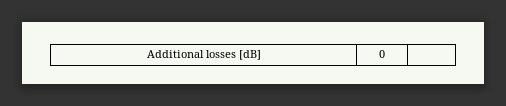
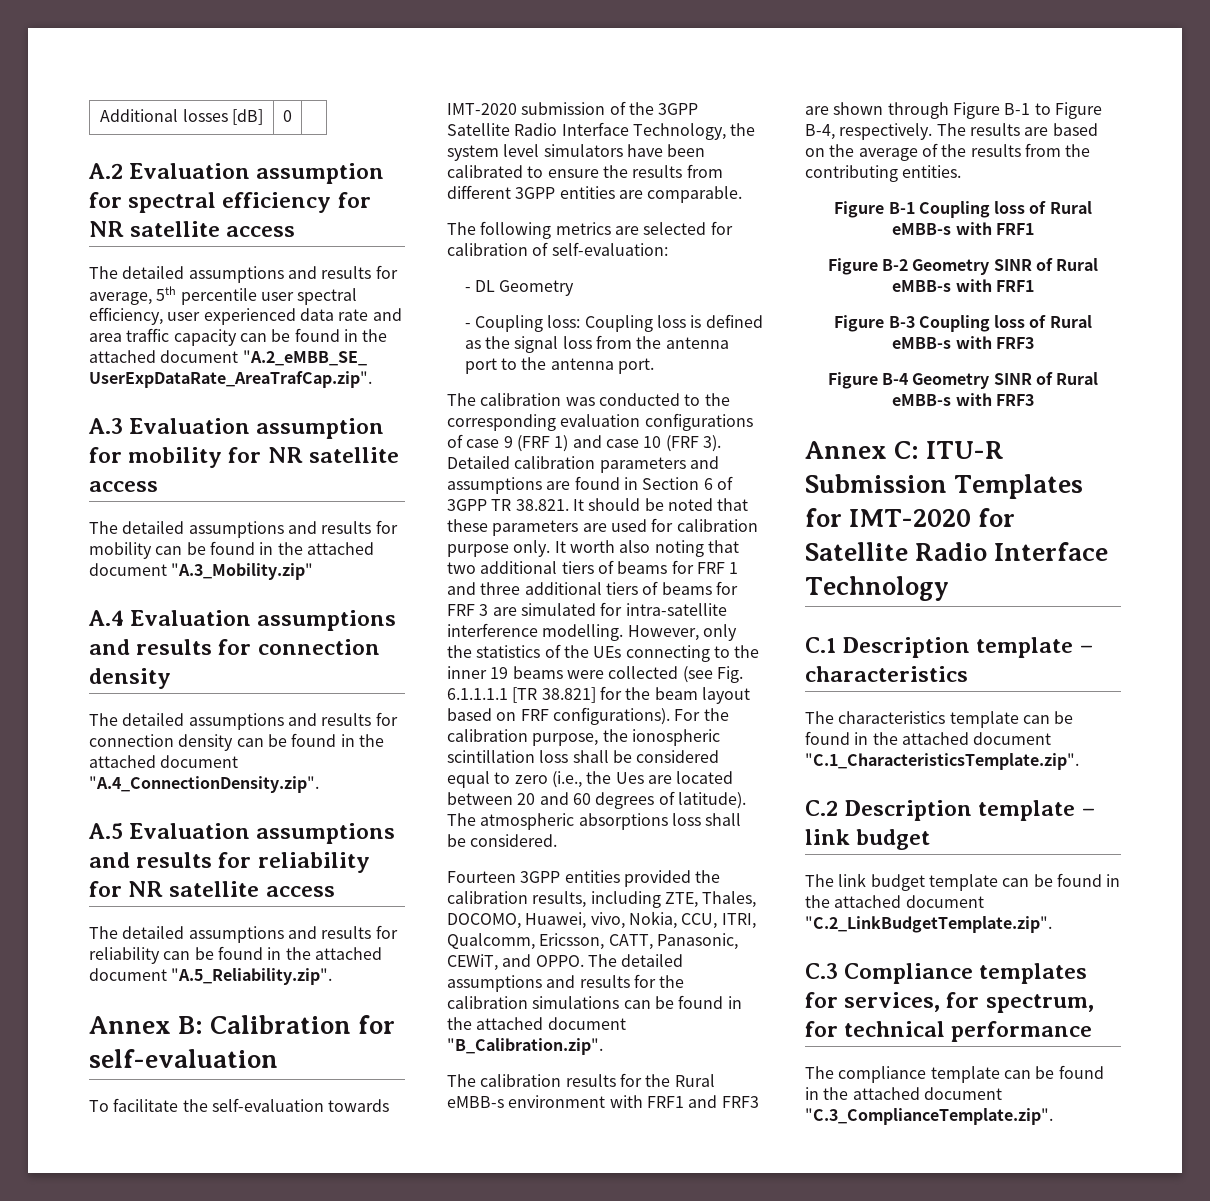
+ A.2 Evaluation assumption for spectral efficiency for NR satellite access
+ The detailed assumptions and results for average, 5th percentile user spectral efficiency, user experienced data rate and area traffic capacity can be found in the attached document "A.2_eMBB_SE_ UserExpDataRate_AreaTrafCap.zip".
+ A.3 Evaluation assumption for mobility for NR satellite access
+ The detailed assumptions and results for mobility can be found in the attached document "A.3_Mobility.zip"
+ A.4 Evaluation assumptions and results for connection density
+ The detailed assumptions and results for connection density can be found in the attached document "A.4_ConnectionDensity.zip".
+ A.5 Evaluation assumptions and results for reliability for NR satellite access
+ The detailed assumptions and results for reliability can be found in the attached document "A.5_Reliability.zip".
+ Annex B: Calibration for self-evaluation
+ To facilitate the self-evaluation towards IMT-2020 submission of the 3GPP Satellite Radio Interface Technology, the system level simulators have been calibrated to ensure the results from different 3GPP entities are comparable.
+ The following metrics are selected for calibration of self-evaluation:
+ - DL Geometry
+ - Coupling loss: Coupling loss is defined as the signal loss from the antenna port to the antenna port.
+ The calibration was conducted to the corresponding evaluation configurations of case 9 (FRF 1) and case 10 (FRF 3). Detailed calibration parameters and assumptions are found in Section 6 of 3GPP TR 38.821. It should be noted that these parameters are used for calibration purpose only. It worth also noting that two additional tiers of beams for FRF 1 and three additional tiers of beams for FRF 3 are simulated for intra-satellite interference modelling. However, only the statistics of the UEs connecting to the inner 19 beams were collected (see Fig. 6.1.1.1.1 [TR 38.821] for the beam layout based on FRF configurations). For the calibration purpose, the ionospheric scintillation loss shall be considered equal to zero (i.e., the Ues are located between 20 and 60 degrees of latitude). The atmospheric absorptions loss shall be considered.
+ Fourteen 3GPP entities provided the calibration results, including ZTE, Thales, DOCOMO, Huawei, vivo, Nokia, CCU, ITRI, Qualcomm, Ericsson, CATT, Panasonic, CEWiT, and OPPO. The detailed assumptions and results for the calibration simulations can be found in the attached document "B_Calibration.zip".
+ The calibration results for the Rural eMBB-s environment with FRF1 and FRF3 are shown through Figure B-1 to Figure B-4, respectively. The results are based on the average of the results from the contributing entities.
+ Figure B-1 Coupling loss of Rural eMBB-s with FRF1
+ Figure B-2 Geometry SINR of Rural eMBB-s with FRF1
+ Figure B-3 Coupling loss of Rural eMBB-s with FRF3
+ Figure B-4 Geometry SINR of Rural eMBB-s with FRF3
+ Annex C: ITU-R Submission Templates for IMT-2020 for Satellite Radio Interface Technology
+ C.1 Description template – characteristics
+ The characteristics template can be found in the attached document "C.1_CharacteristicsTemplate.zip".
+ C.2 Description template – link budget
+ The link budget template can be found in the attached document "C.2_LinkBudgetTemplate.zip".
+ C.3 Compliance templates for services, for spectrum, for technical performance
+ The compliance template can be found in the attached document "C.3_ComplianceTemplate.zip".

